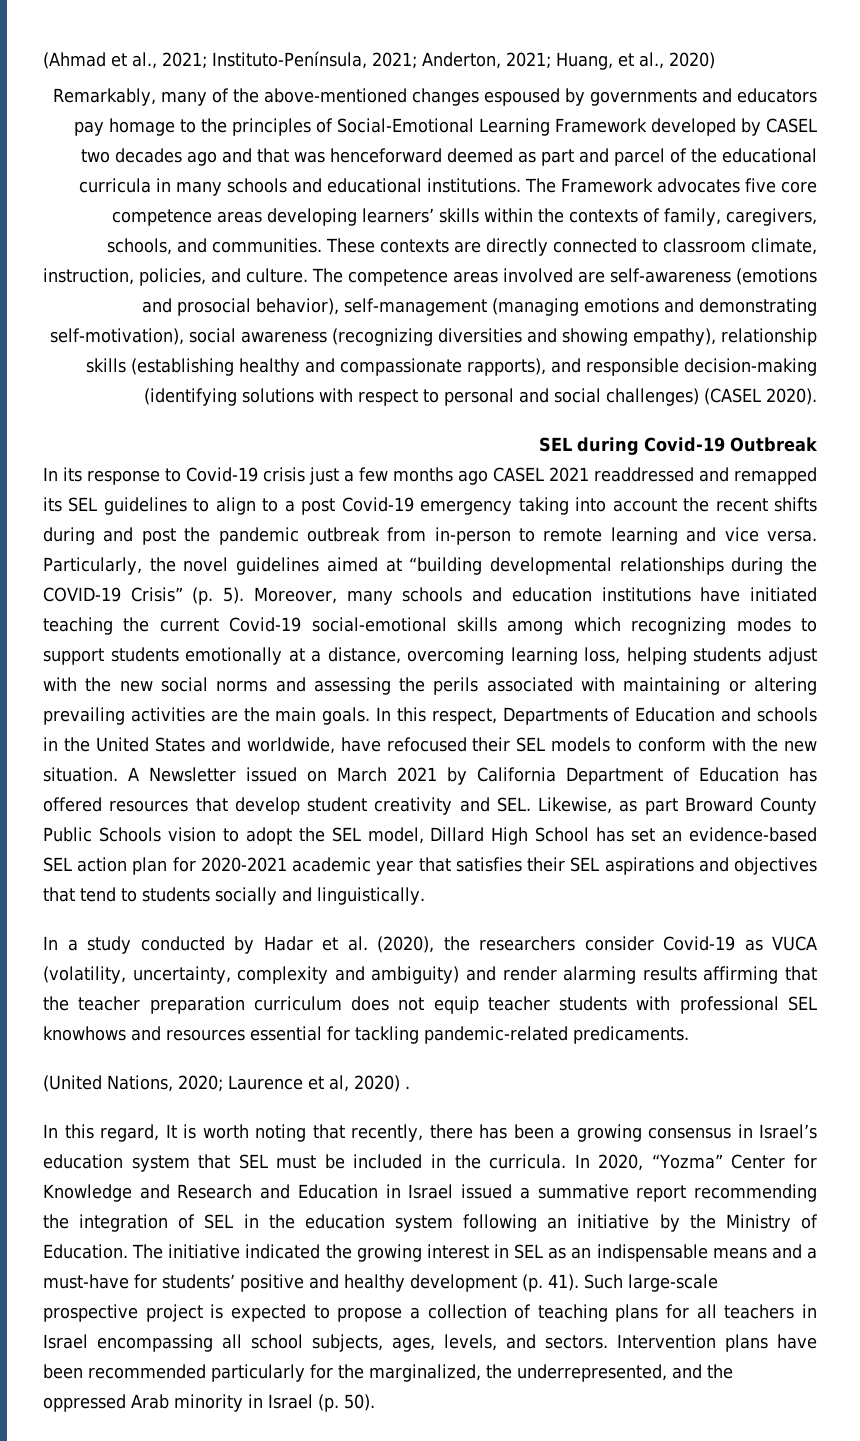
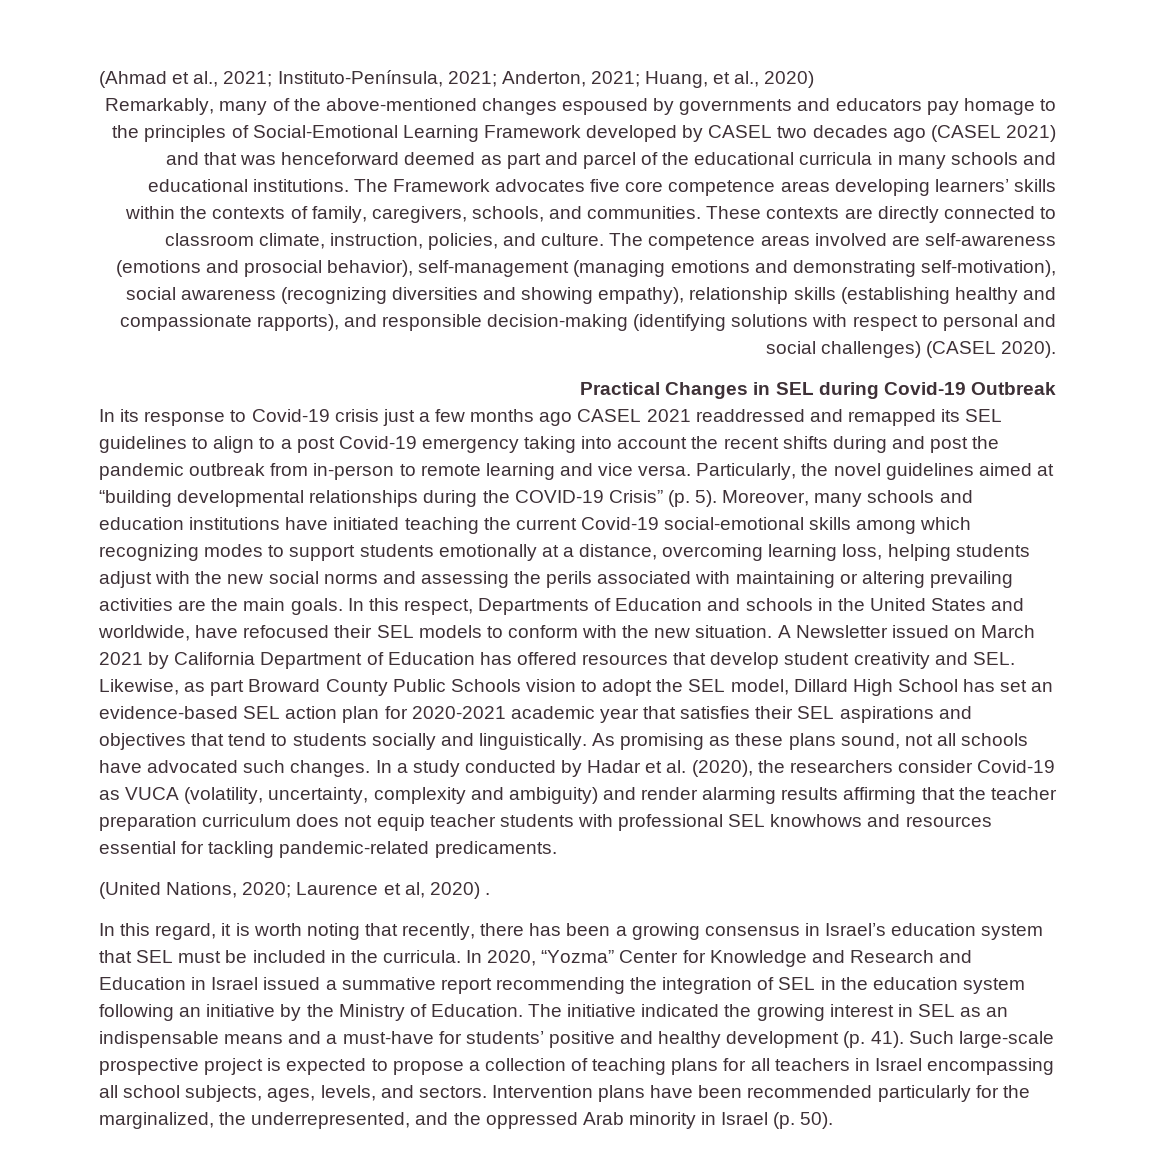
- Remarkably, many of the above-mentioned changes espoused by governments and educators pay homage to the principles of Social-Emotional Learning Framework developed by CASEL two decades ago and that was henceforward deemed as part and parcel of the educational curricula in many schools and educational institutions.
+ Remarkably, many of the above-mentioned changes espoused by governments and educators pay homage to the principles of Social-Emotional Learning Framework developed by CASEL two decades ago (CASEL 2021) and that was henceforward deemed as part and parcel of the educational curricula in many schools and educational institutions.
- SEL during Covid-19 Outbreak
+ Practical Changes in SEL during Covid-19 Outbreak
- A Newsletter issued on March 2021 by California Department of Education has offered resources that develop student creativity and SEL. Likewise, as part Broward County Public Schools vision to adopt the SEL model, Dillard High School has set an evidence-based SEL action plan for 2020-2021 academic year that satisfies their SEL aspirations and objectives that tend to students socially and linguistically.
- In a study conducted by Hadar et al. (2020), the researchers consider Covid-19 as VUCA (volatility, uncertainty, complexity and ambiguity) and render alarming results affirming that the teacher preparation curriculum does not equip teacher students with professional SEL knowhows and resources essential for tackling pandemic-related predicaments.
+ A Newsletter issued on March 2021 by California Department of Education has offered resources that develop student creativity and SEL. Likewise, as part Broward County Public Schools vision to adopt the SEL model, Dillard High School has set an evidence-based SEL action plan for 2020-2021 academic year that satisfies their SEL aspirations and objectives that tend to students socially and linguistically. As promising as these plans sound, not all schools have advocated such changes. In a study conducted by Hadar et al. (2020), the researchers consider Covid-19 as VUCA (volatility, uncertainty, complexity and ambiguity) and render alarming results affirming that the teacher preparation curriculum does not equip teacher students with professional SEL knowhows and resources essential for tackling pandemic-related predicaments.
- In this regard, It is worth noting that recently, there has been a growing consensus in Israel’s education system that SEL must be included in the curricula.
+ In this regard, it is worth noting that recently, there has been a growing consensus in Israel’s education system that SEL must be included in the curricula.

